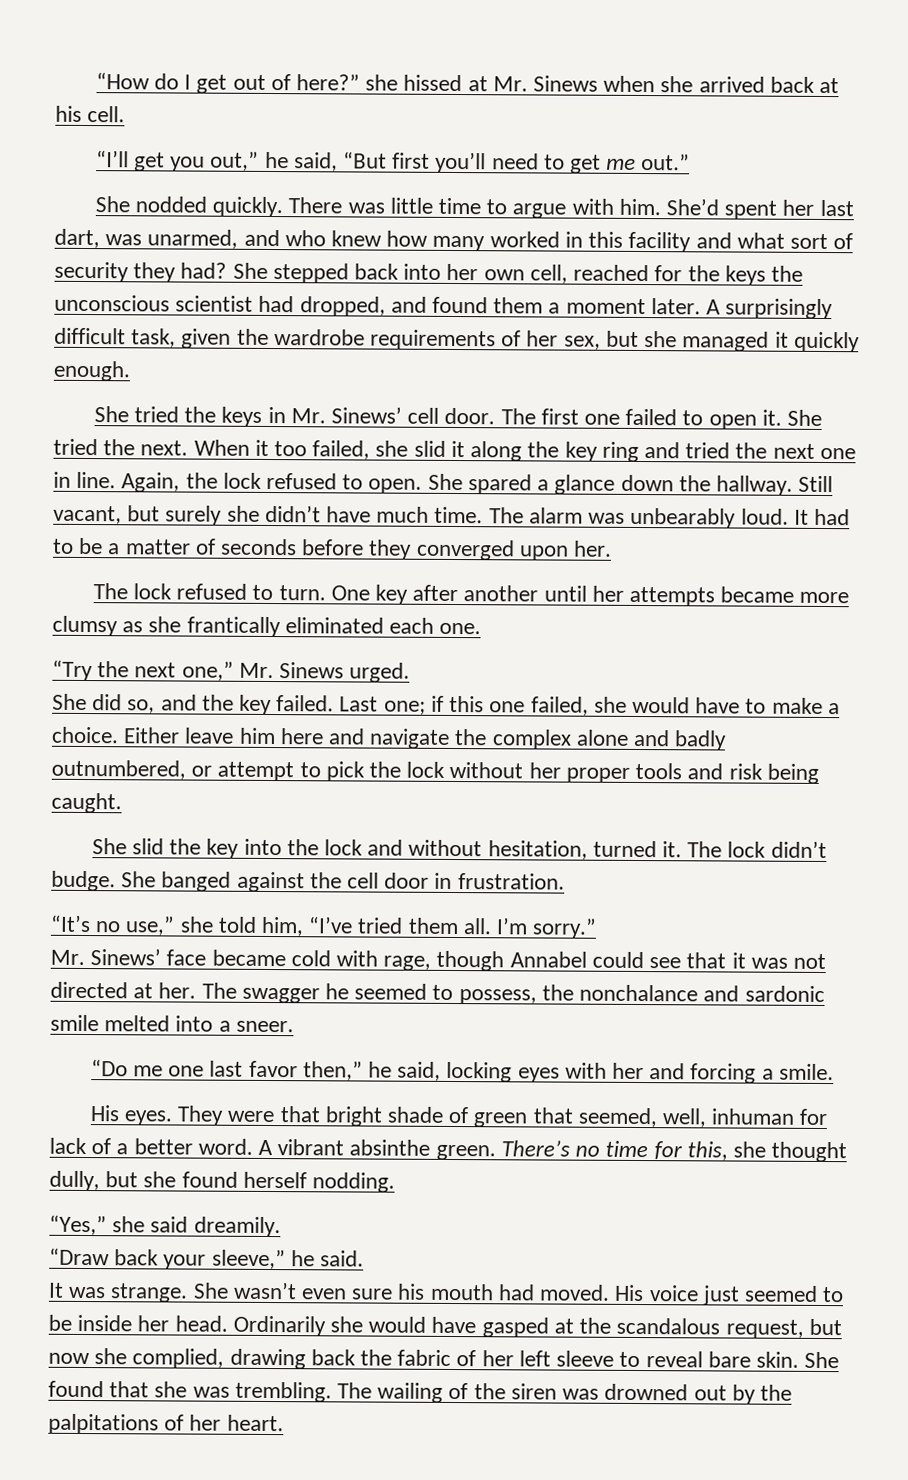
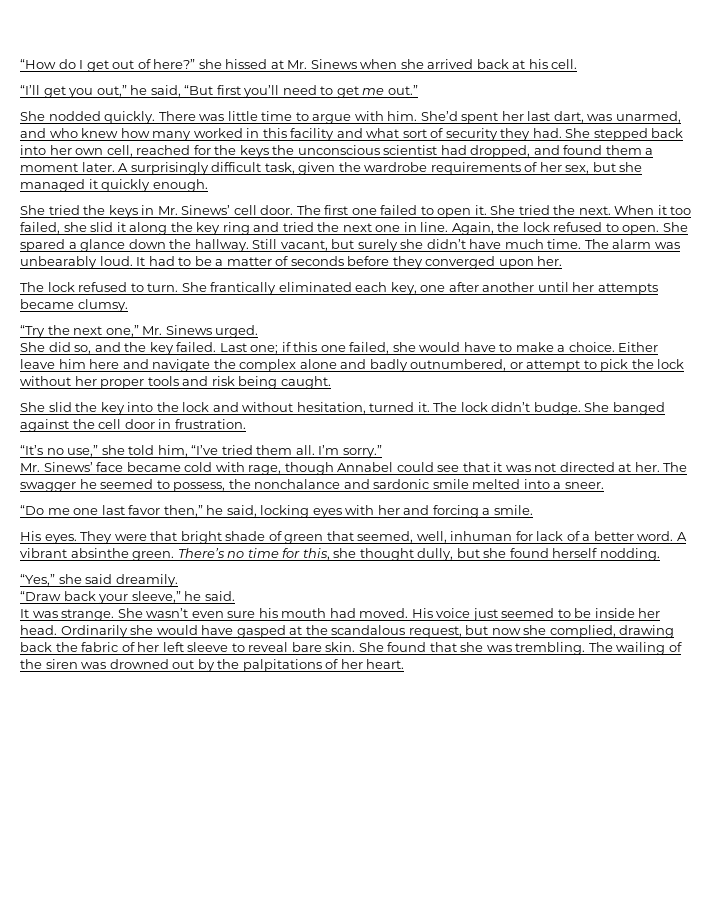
- She’d spent her last dart, was unarmed, and who knew how many worked in this facility and what sort of security they had?
+ She’d spent her last dart, was unarmed, and who knew how many worked in this facility and what sort of security they had.
- One key after another until her attempts became more clumsy as she frantically eliminated each one.
+ She frantically eliminated each key, one after another until her attempts became clumsy.

